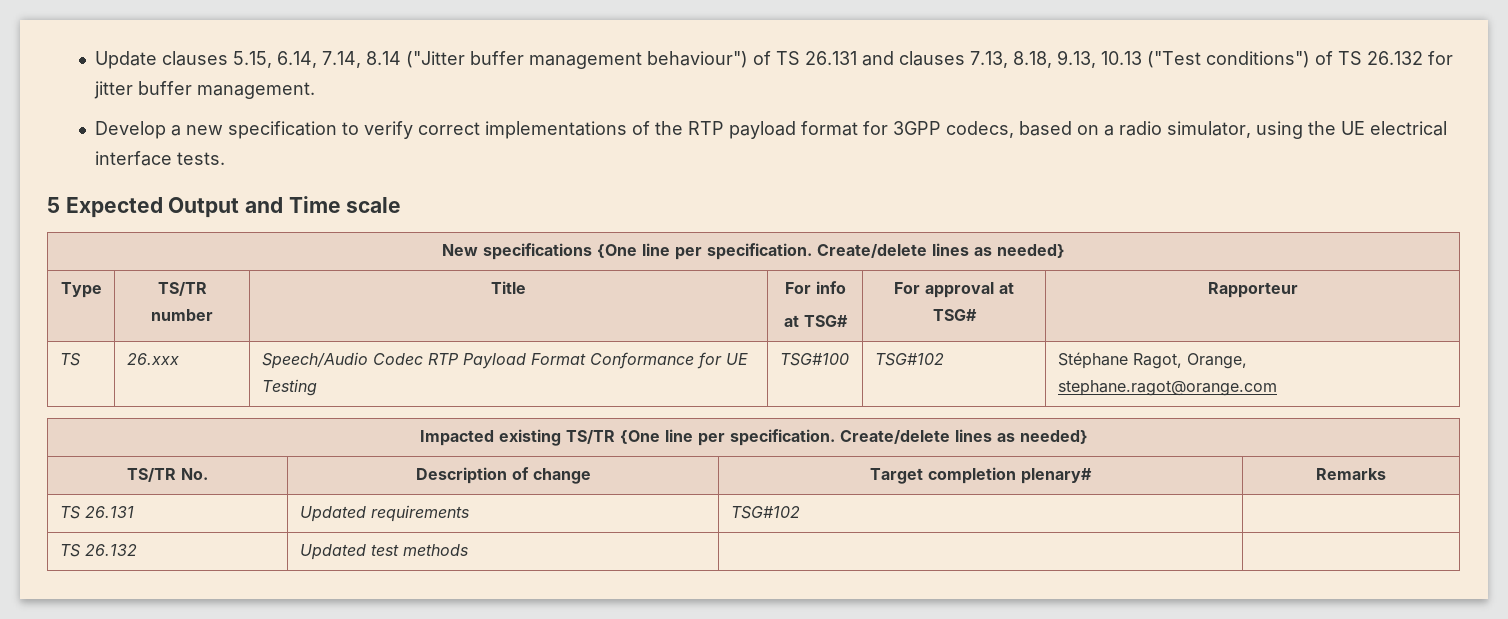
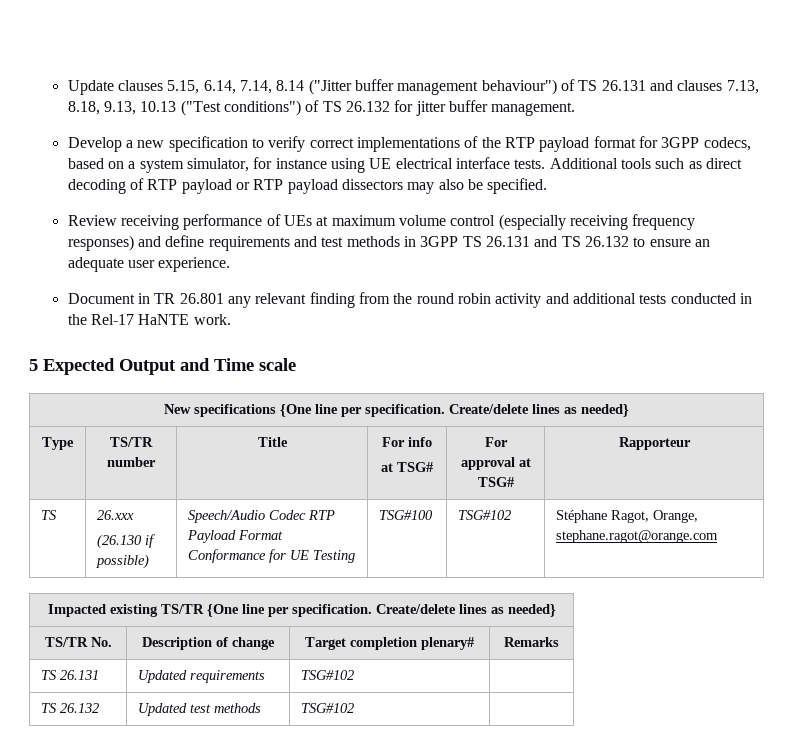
- Develop a new specification to verify correct implementations of the RTP payload format for 3GPP codecs, based on a radio simulator, using the UE electrical interface tests.
+ Develop a new specification to verify correct implementations of the RTP payload format for 3GPP codecs, based on a system simulator, for instance using UE electrical interface tests. Additional tools such as direct decoding of RTP payload or RTP payload dissectors may also be specified.
+ Review receiving performance of UEs at maximum volume control (especially receiving frequency responses) and define requirements and test methods in 3GPP TS 26.131 and TS 26.132 to ensure an adequate user experience.
+ Document in TR 26.801 any relevant finding from the round robin activity and additional tests conducted in the Rel-17 HaNTE work.
- TS | 26.xxx | Speech/Audio Codec RTP Payload Format Conformance for UE Testing | TSG#100 | TSG#102 | Stéphane Ragot, Orange, stephane.ragot@orange.com
+ TS | 26.xxx
+ (26.130 if possible) | Speech/Audio Codec RTP Payload Format Conformance for UE Testing | TSG#100 | TSG#102 | Stéphane Ragot, Orange, stephane.ragot@orange.com
- TS 26.132 | Updated test methods | |
+ TS 26.132 | Updated test methods | TSG#102 |

